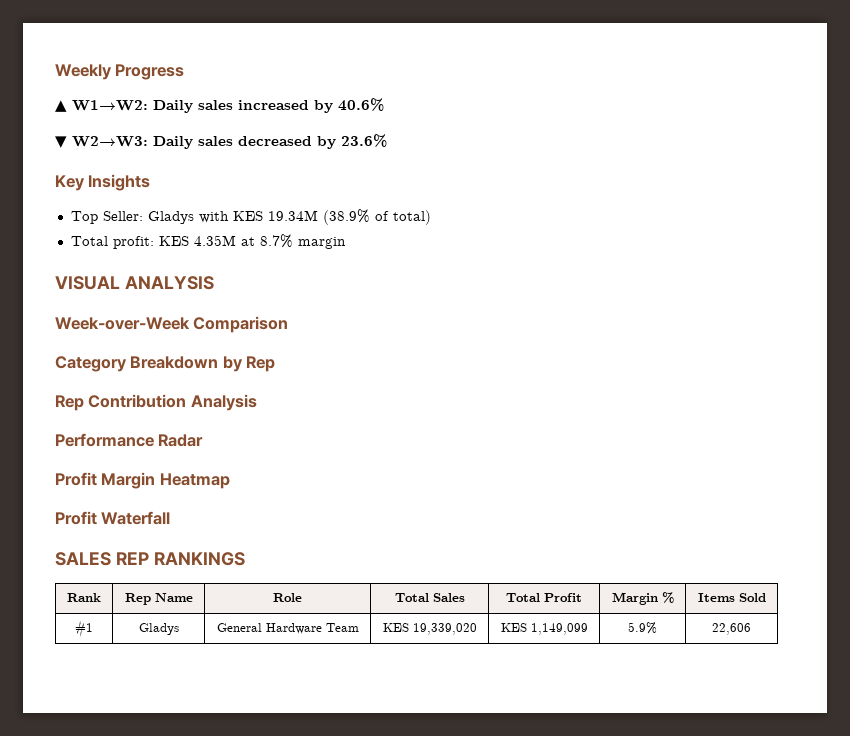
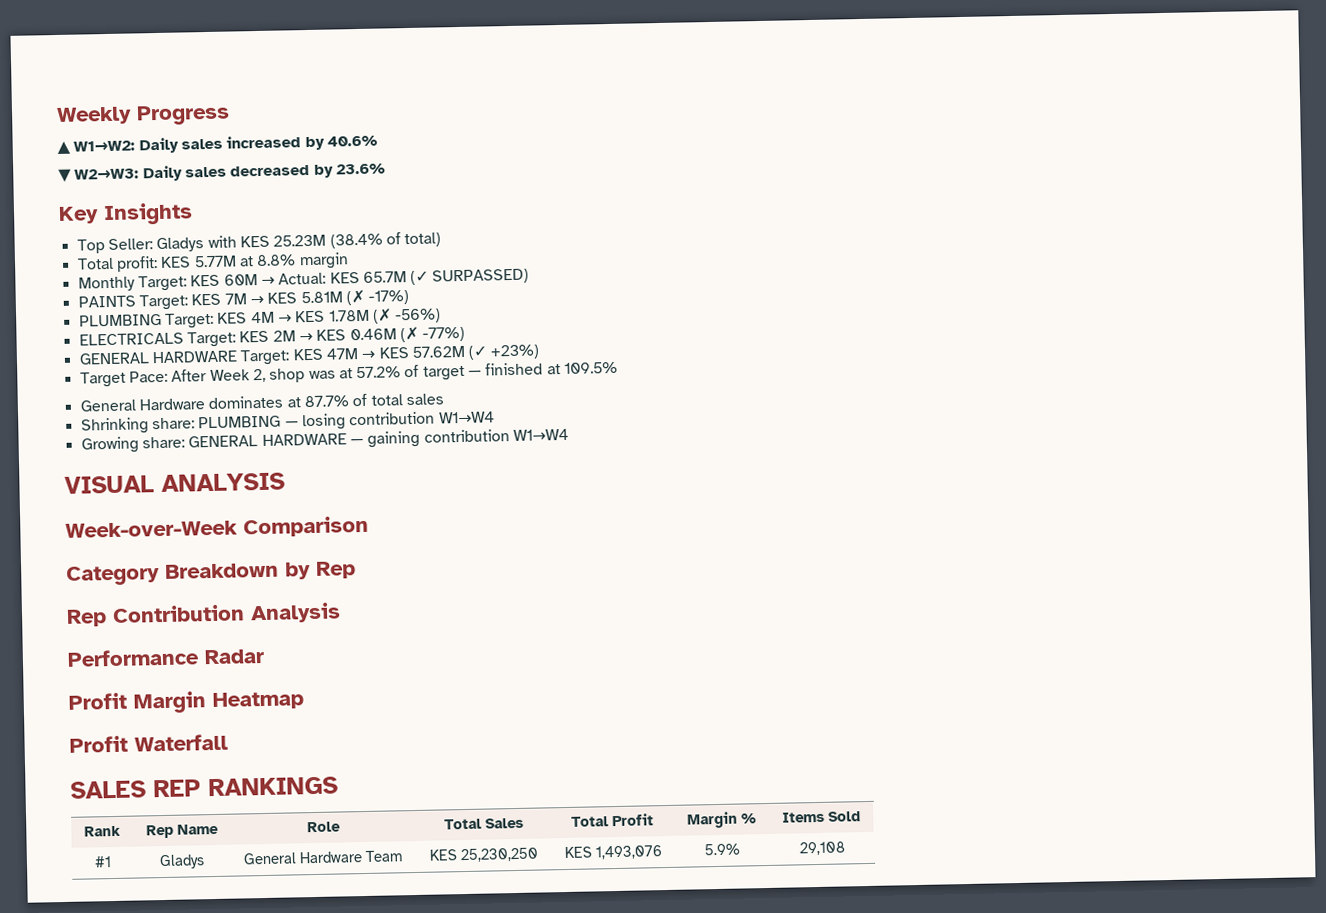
- Top Seller: Gladys with KES 19.34M (38.9% of total)
+ Top Seller: Gladys with KES 25.23M (38.4% of total)
- Total profit: KES 4.35M at 8.7% margin
+ Total profit: KES 5.77M at 8.8% margin
+ Monthly Target: KES 60M → Actual: KES 65.7M (✓ SURPASSED)
+ PAINTS Target: KES 7M → KES 5.81M (✗ -17%)
+ PLUMBING Target: KES 4M → KES 1.78M (✗ -56%)
+ ELECTRICALS Target: KES 2M → KES 0.46M (✗ -77%)
+ GENERAL HARDWARE Target: KES 47M → KES 57.62M (✓ +23%)
+ Target Pace: After Week 2, shop was at 57.2% of target — finished at 109.5%
+ General Hardware dominates at 87.7% of total sales
+ Shrinking share: PLUMBING — losing contribution W1→W4
+ Growing share: GENERAL HARDWARE — gaining contribution W1→W4
- #1 | Gladys | General Hardware Team | KES 19,339,020 | KES 1,149,099 | 5.9% | 22,606
+ #1 | Gladys | General Hardware Team | KES 25,230,250 | KES 1,493,076 | 5.9% | 29,108

